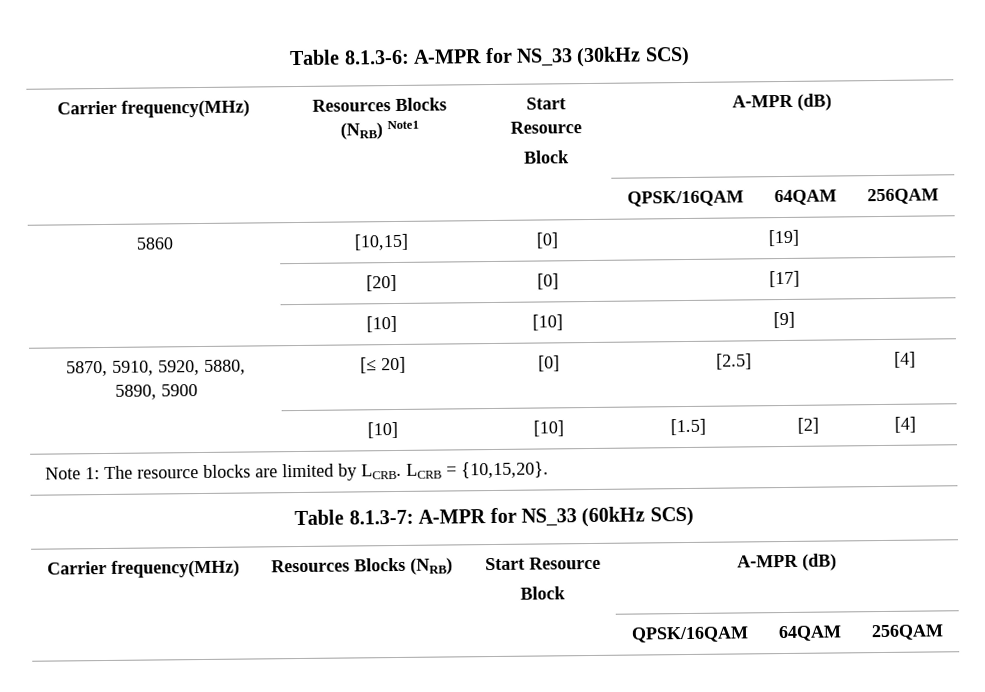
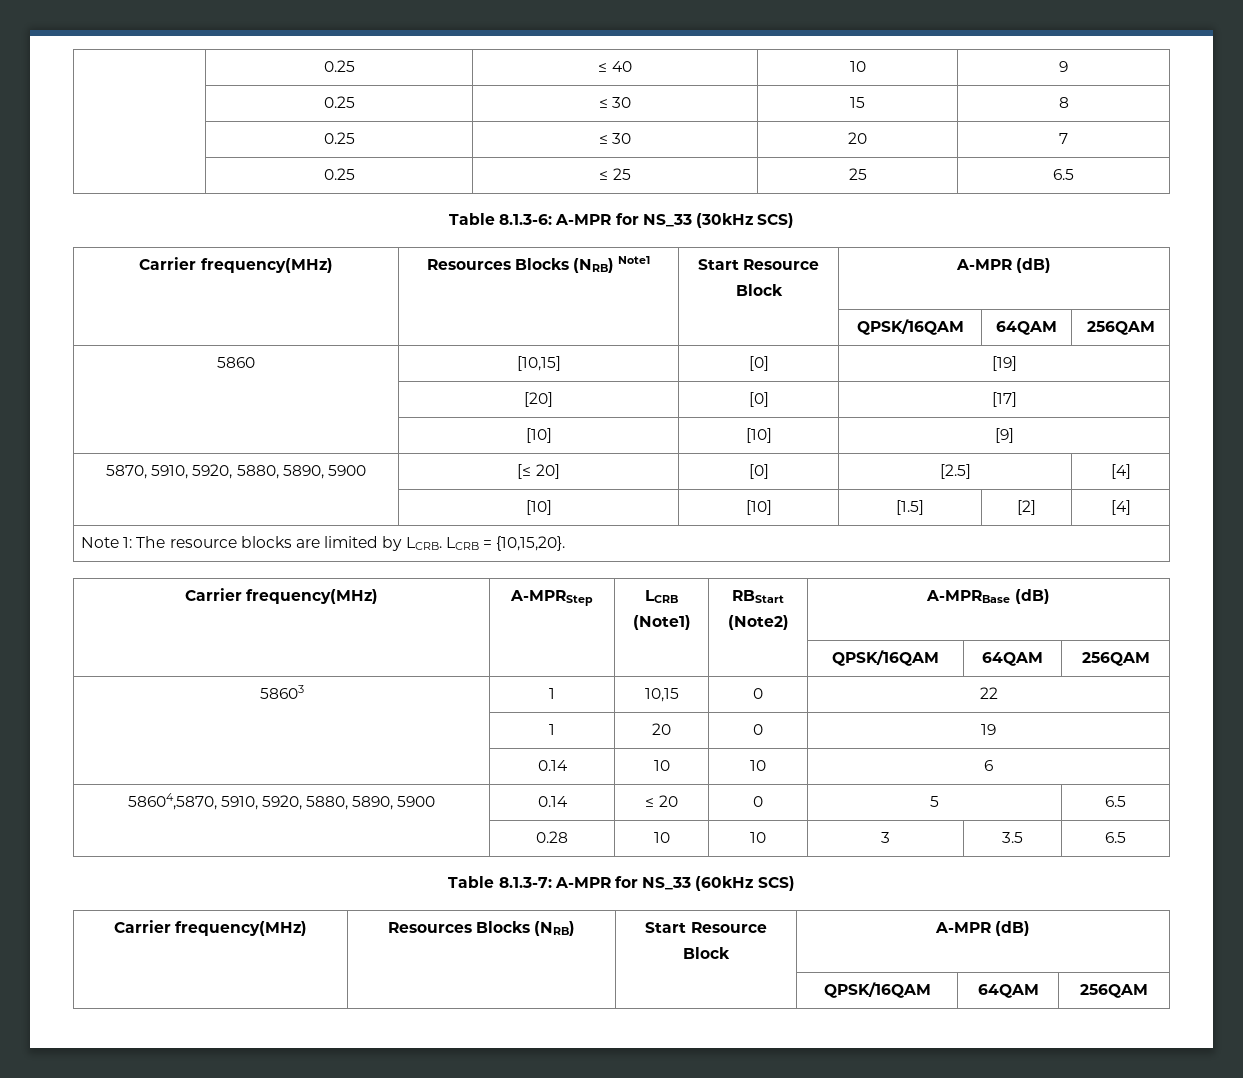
+ | 0.25 | ≤ 40 | 10 | 9
+ | 0.25 | ≤ 30 | 15 | 8
+ | 0.25 | ≤ 30 | 20 | 7
+ | 0.25 | ≤ 25 | 25 | 6.5
+ Carrier frequency(MHz) | A-MPRStep | LCRB
+ (Note1) | RBStart
+ (Note2) | A-MPRBase (dB)
+ | | | | QPSK/16QAM | 64QAM | 256QAM
+ 58603 | 1 | 10,15 | 0 | 22
+ | 1 | 20 | 0 | 19
+ | 0.14 | 10 | 10 | 6
+ 58604,5870, 5910, 5920, 5880, 5890, 5900 | 0.14 | ≤ 20 | 0 | 5 | 6.5
+ | 0.28 | 10 | 10 | 3 | 3.5 | 6.5

